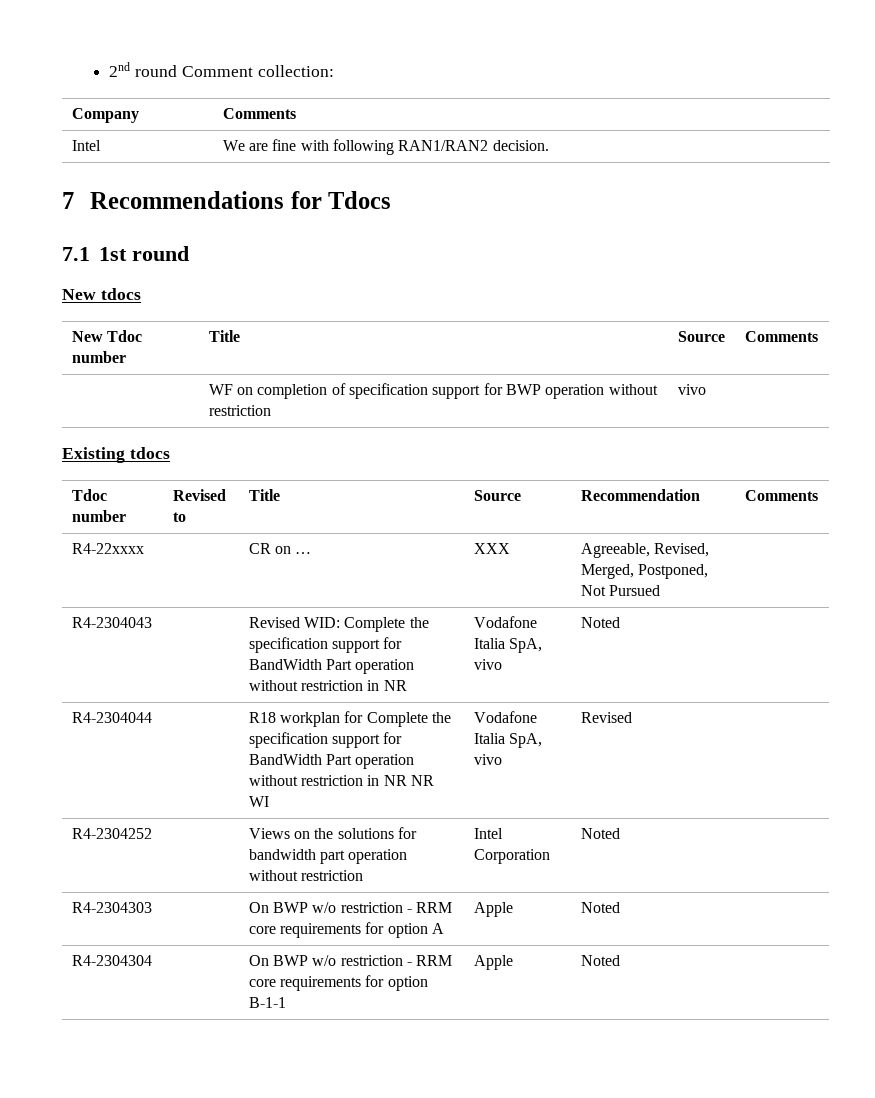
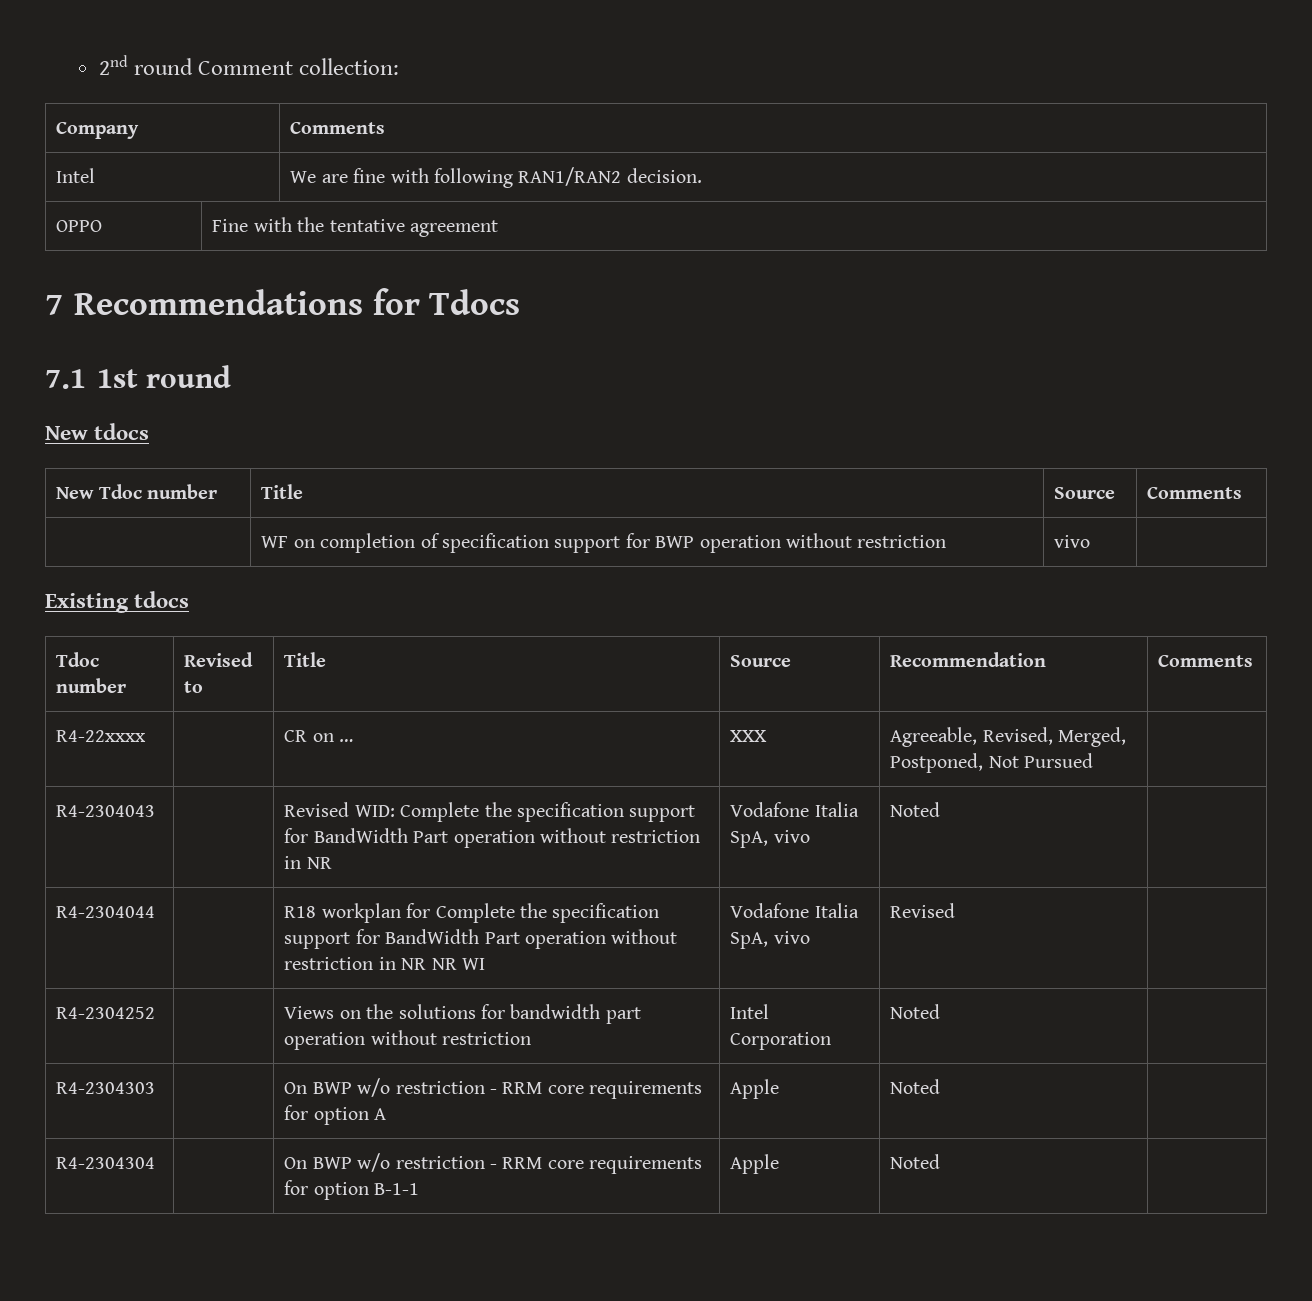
+ OPPO | Fine with the tentative agreement

